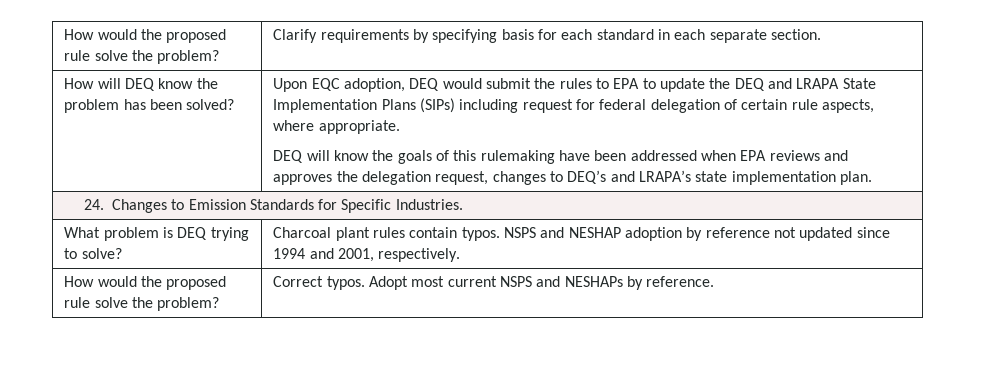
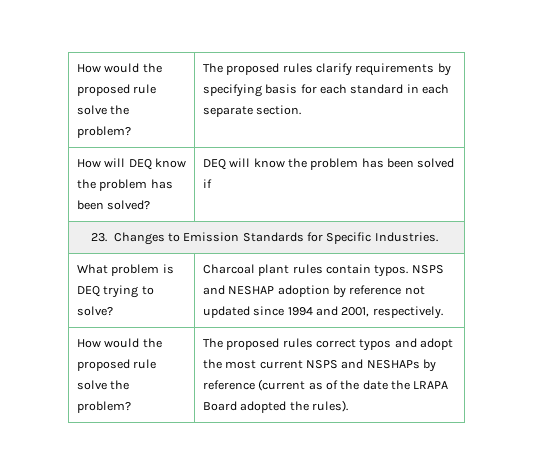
- How would the proposed rule solve the problem? | Clarify requirements by specifying basis for each standard in each separate section.
+ How would the proposed rule solve the problem? | The proposed rules clarify requirements by specifying basis for each standard in each separate section.
- Upon EQC adoption, DEQ would submit the rules to EPA to update the DEQ and LRAPA State Implementation Plans (SIPs) including request for federal delegation of certain rule aspects, where appropriate.
- DEQ will know the goals of this rulemaking have been addressed when EPA reviews and approves the delegation request, changes to DEQ’s and LRAPA’s state implementation plan.
- 24. Changes to Emission Standards for Specific Industries.
+ DEQ will know the problem has been solved if
+ 23. Changes to Emission Standards for Specific Industries.
- How would the proposed rule solve the problem? | Correct typos. Adopt most current NSPS and NESHAPs by reference.
+ How would the proposed rule solve the problem? | The proposed rules correct typos and adopt the most current NSPS and NESHAPs by reference (current as of the date the LRAPA Board adopted the rules).

